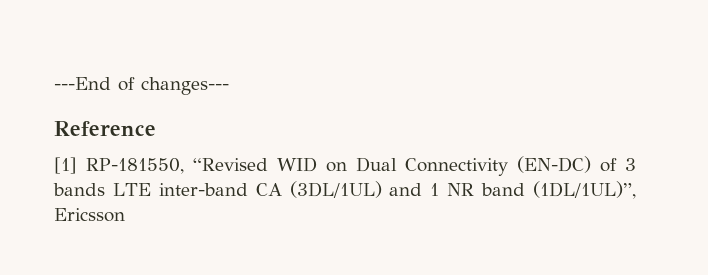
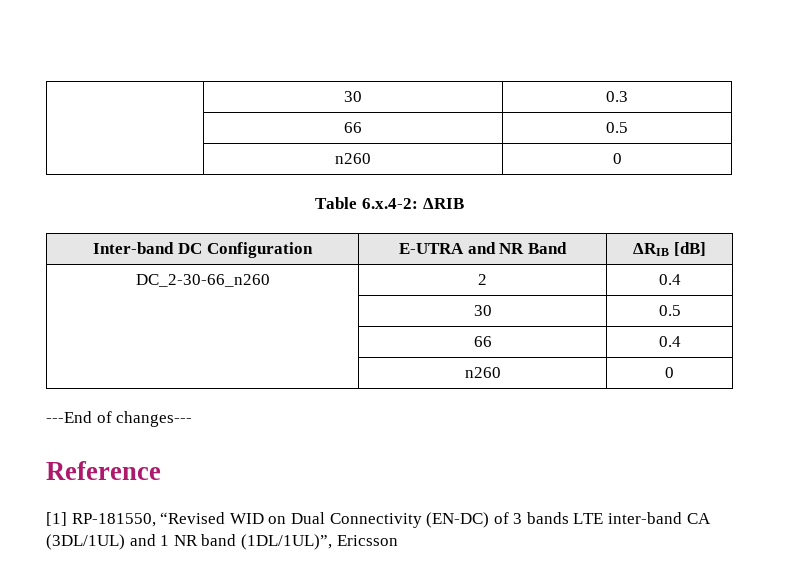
+ | 30 | 0.3
+ | 66 | 0.5
+ | n260 | 0
+ Table 6.x.4-2: ΔRIB
+ Inter-band DC Configuration | E-UTRA and NR Band | ΔRIB [dB]
+ DC_2-30-66_n260 | 2 | 0.4
+ | 30 | 0.5
+ | 66 | 0.4
+ | n260 | 0

